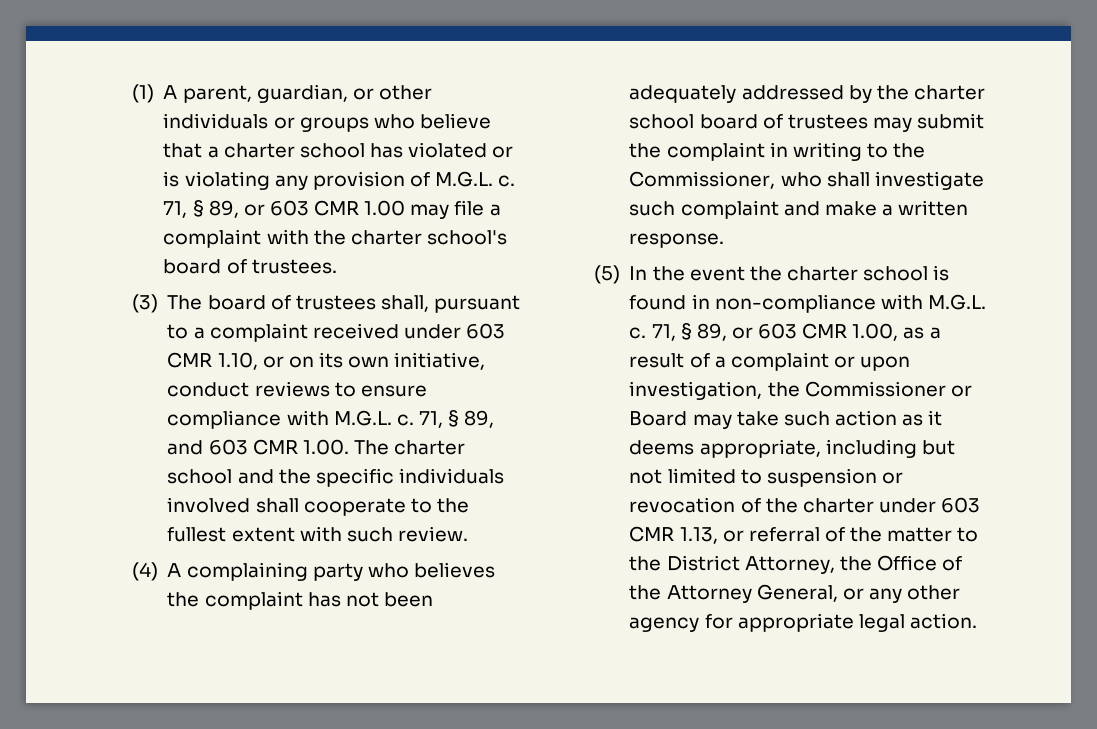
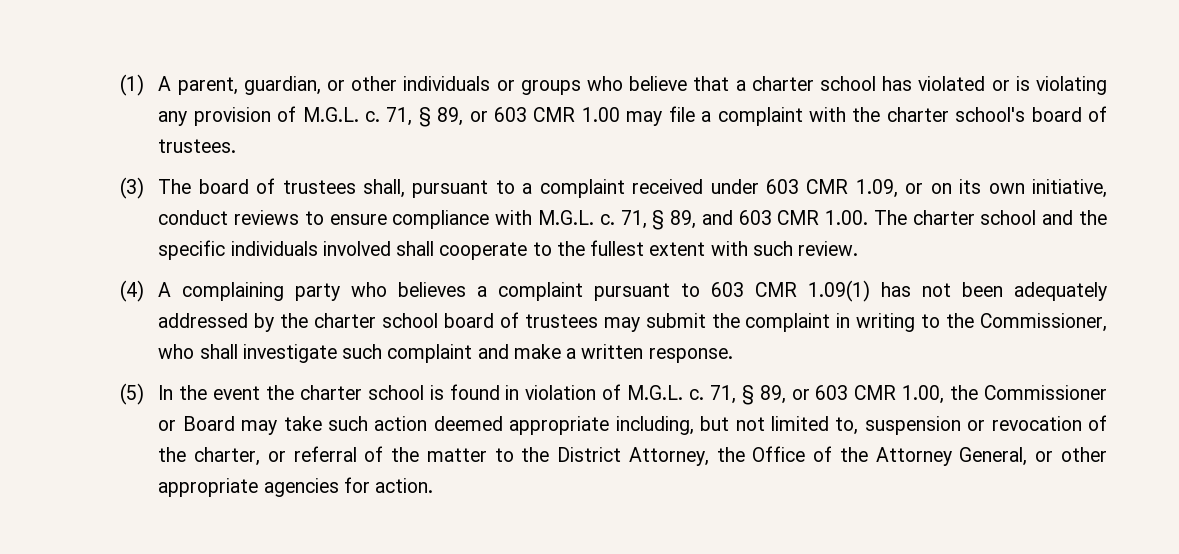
- (3) The board of trustees shall, pursuant to a complaint received under 603 CMR 1.10, or on its own initiative, conduct reviews to ensure compliance with M.G.L. c.
+ (3) The board of trustees shall, pursuant to a complaint received under 603 CMR 1.09, or on its own initiative, conduct reviews to ensure compliance with M.G.L. c.
- (4) A complaining party who believes the complaint has not been adequately addressed by the charter school board of trustees may submit the complaint in writing to the Commissioner, who shall investigate such complaint and make a written response.
+ (4) A complaining party who believes a complaint pursuant to 603 CMR 1.09(1) has not been adequately addressed by the charter school board of trustees may submit the complaint in writing to the Commissioner, who shall investigate such complaint and make a written response.
- (5) In the event the charter school is found in non-compliance with M.G.L. c.
+ (5) In the event the charter school is found in violation of M.G.L. c.
- 71, § 89, or 603 CMR 1.00, as a result of a complaint or upon investigation, the Commissioner or Board may take such action as it deems appropriate, including but not limited to suspension or revocation of the charter under 603 CMR 1.13, or referral of the matter to the District Attorney, the Office of the Attorney General, or any other agency for appropriate legal action.
+ 71, § 89, or 603 CMR 1.00, the Commissioner or Board may take such action deemed appropriate including, but not limited to, suspension or revocation of the charter, or referral of the matter to the District Attorney, the Office of the Attorney General, or other appropriate agencies for action.

